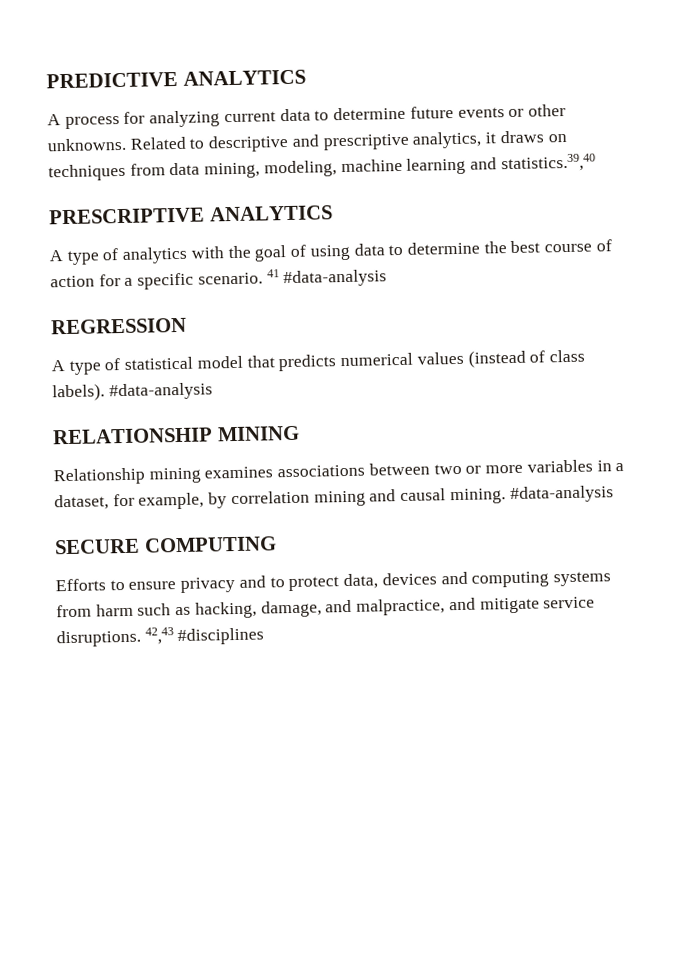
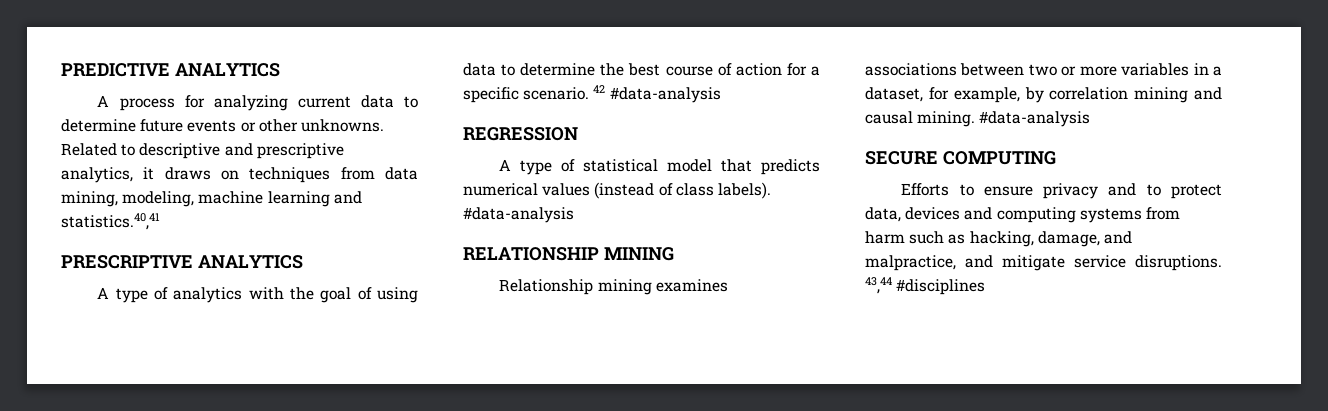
- Related to descriptive and prescriptive analytics, it draws on techniques from data mining, modeling, machine learning and statistics.39,40
+ Related to descriptive and prescriptive analytics, it draws on techniques from data mining, modeling, machine learning and statistics.40,41
- 41 #data-analysis
+ 42 #data-analysis
- 42,43 #disciplines
+ 43,44 #disciplines

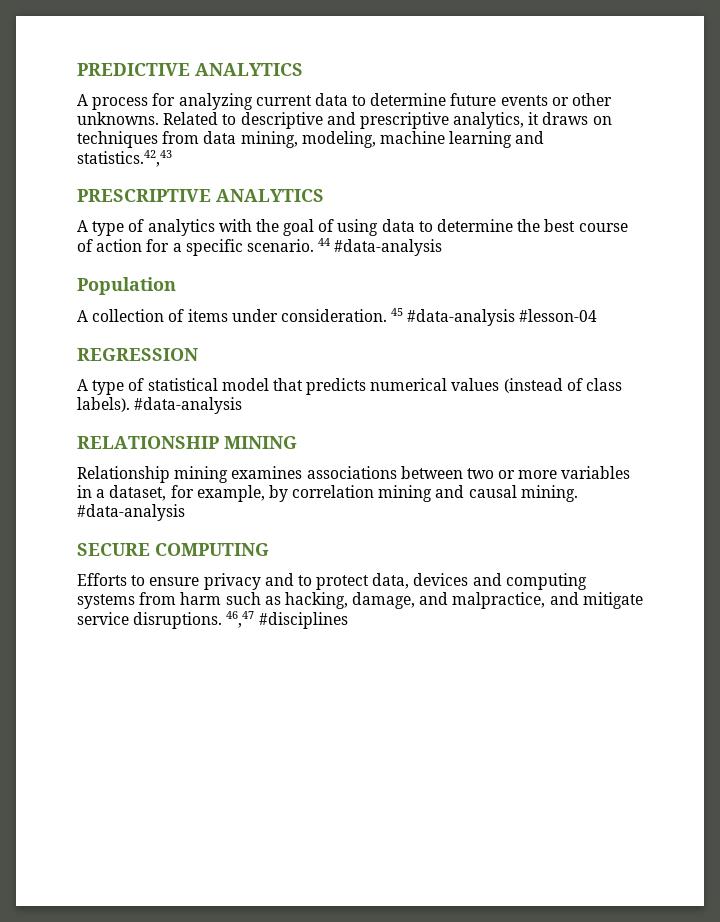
- Related to descriptive and prescriptive analytics, it draws on techniques from data mining, modeling, machine learning and statistics.40,41
+ Related to descriptive and prescriptive analytics, it draws on techniques from data mining, modeling, machine learning and statistics.42,43
- 42 #data-analysis
+ 44 #data-analysis
+ Population
+ A collection of items under consideration. 45 #data-analysis #lesson-04
- 43,44 #disciplines
+ 46,47 #disciplines

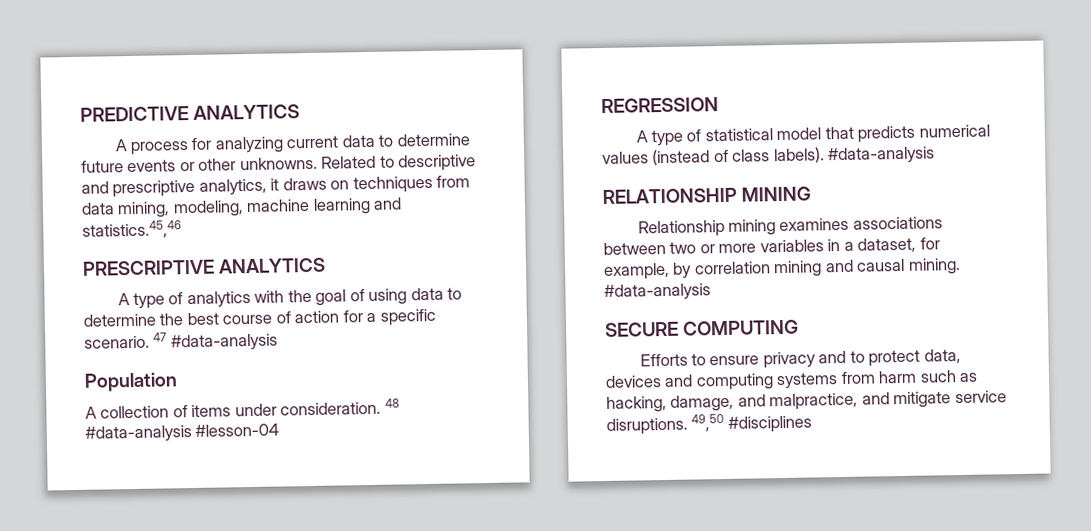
- Related to descriptive and prescriptive analytics, it draws on techniques from data mining, modeling, machine learning and statistics.42,43
+ Related to descriptive and prescriptive analytics, it draws on techniques from data mining, modeling, machine learning and statistics.45,46
- 44 #data-analysis
+ 47 #data-analysis
- 45 #data-analysis #lesson-04
+ 48 #data-analysis #lesson-04
- 46,47 #disciplines
+ 49,50 #disciplines

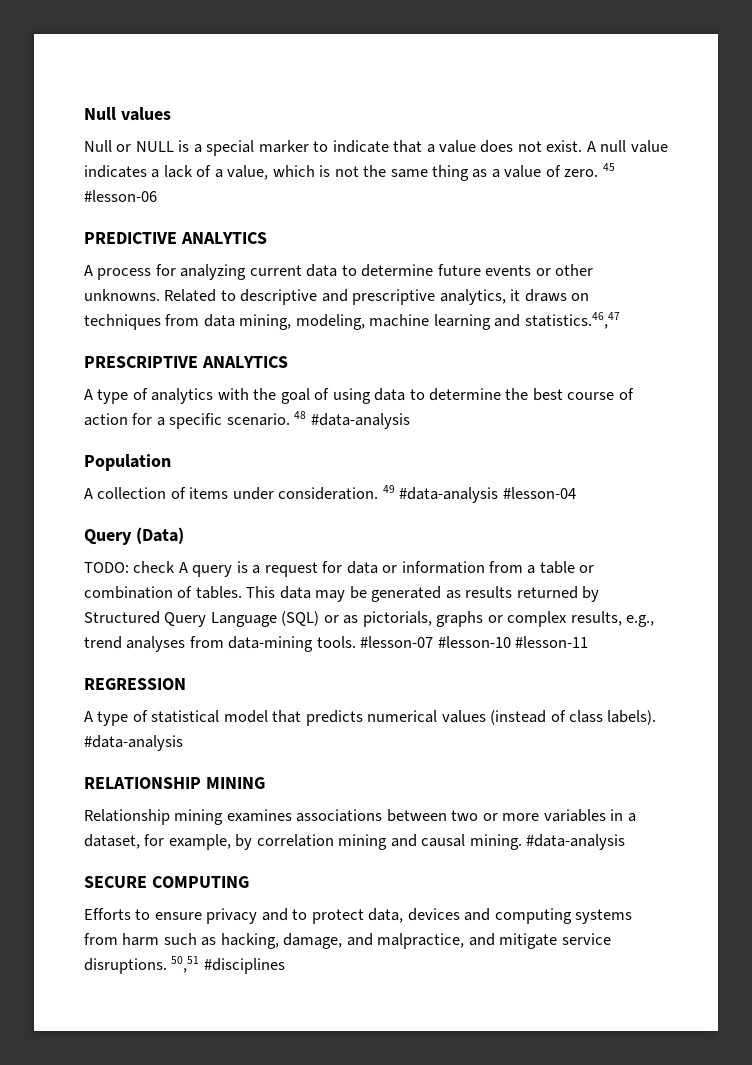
+ Null values
+ Null or NULL is a special marker to indicate that a value does not exist. A null value indicates a lack of a value, which is not the same thing as a value of zero. 45 #lesson-06
- Related to descriptive and prescriptive analytics, it draws on techniques from data mining, modeling, machine learning and statistics.45,46
+ Related to descriptive and prescriptive analytics, it draws on techniques from data mining, modeling, machine learning and statistics.46,47
- 47 #data-analysis
+ 48 #data-analysis
- 48 #data-analysis #lesson-04
+ 49 #data-analysis #lesson-04
+ Query (Data)
+ TODO: check A query is a request for data or information from a table or combination of tables. This data may be generated as results returned by Structured Query Language (SQL) or as pictorials, graphs or complex results, e.g., trend analyses from data-mining tools. #lesson-07 #lesson-10 #lesson-11
- 49,50 #disciplines
+ 50,51 #disciplines

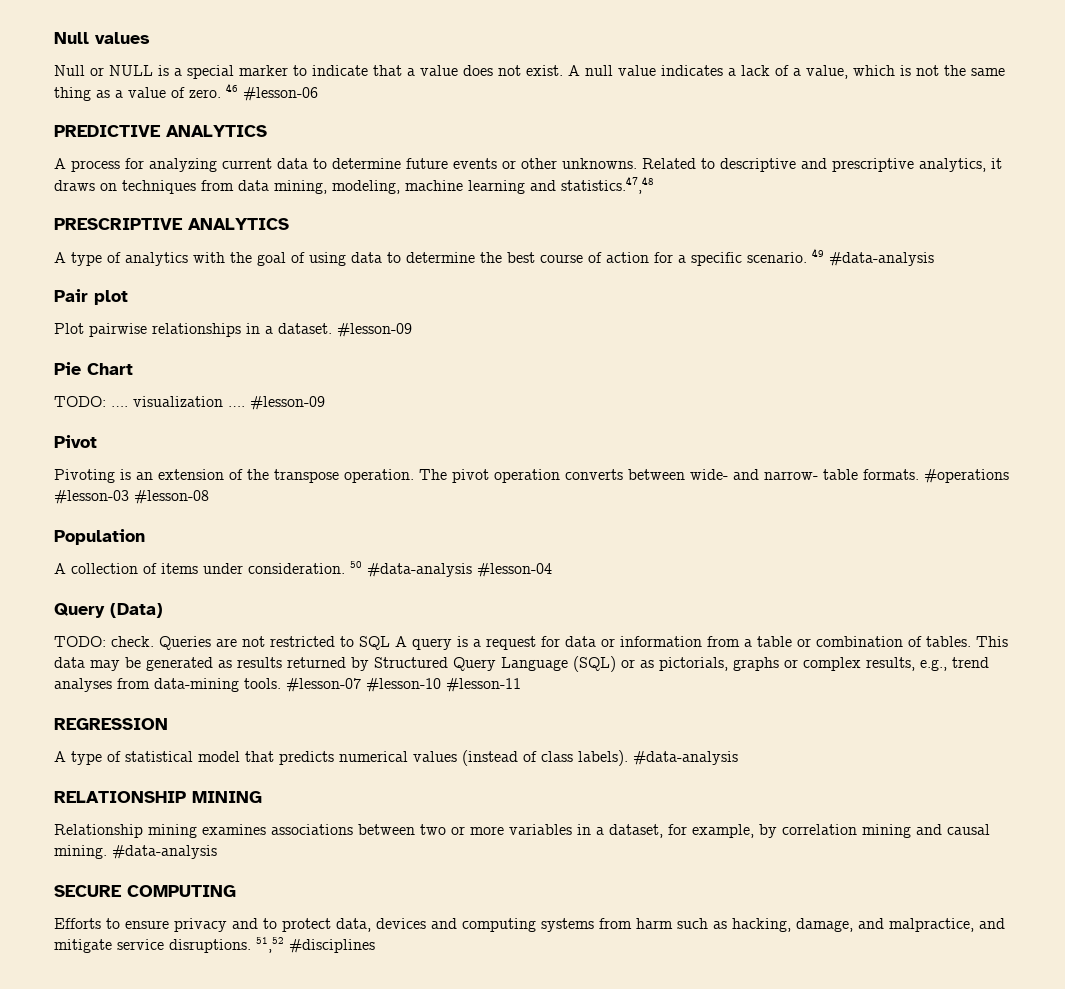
- 45 #lesson-06
+ 46 #lesson-06
- Related to descriptive and prescriptive analytics, it draws on techniques from data mining, modeling, machine learning and statistics.46,47
+ Related to descriptive and prescriptive analytics, it draws on techniques from data mining, modeling, machine learning and statistics.47,48
- 48 #data-analysis
+ 49 #data-analysis
+ Pair plot
+ Plot pairwise relationships in a dataset. #lesson-09
+ Pie Chart
+ TODO: …. visualization …. #lesson-09
+ Pivot
+ Pivoting is an extension of the transpose operation. The pivot operation converts between wide- and narrow- table formats. #operations #lesson-03 #lesson-08
- 49 #data-analysis #lesson-04
+ 50 #data-analysis #lesson-04
- TODO: check A query is a request for data or information from a table or combination of tables.
+ TODO: check. Queries are not restricted to SQL A query is a request for data or information from a table or combination of tables.
- 50,51 #disciplines
+ 51,52 #disciplines

